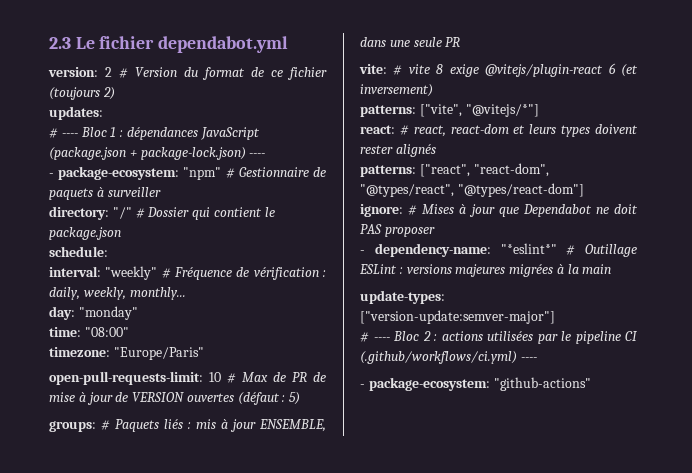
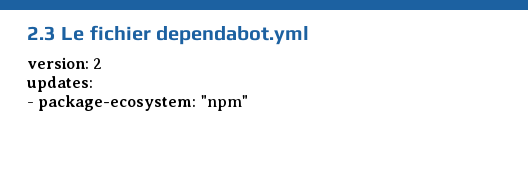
- version: 2 # Version du format de ce fichier (toujours 2)
+ version: 2
  updates:
- # ---- Bloc 1 : dépendances JavaScript (package.json + package-lock.json) ----
- - package-ecosystem: "npm" # Gestionnaire de paquets à surveiller
- directory: "/" # Dossier qui contient le package.json
- schedule:
- interval: "weekly" # Fréquence de vérification : daily, weekly, monthly...
- day: "monday"
- time: "08:00"
- timezone: "Europe/Paris"
- open-pull-requests-limit: 10 # Max de PR de mise à jour de VERSION ouvertes (défaut : 5)
- groups: # Paquets liés : mis à jour ENSEMBLE, dans une seule PR
- vite: # vite 8 exige @vitejs/plugin-react 6 (et inversement)
- patterns: ["vite", "@vitejs/*"]
- react: # react, react-dom et leurs types doivent rester alignés
- patterns: ["react", "react-dom", "@types/react", "@types/react-dom"]
- ignore: # Mises à jour que Dependabot ne doit PAS proposer
- - dependency-name: "*eslint*" # Outillage ESLint : versions majeures migrées à la main
- update-types: ["version-update:semver-major"]
- # ---- Bloc 2 : actions utilisées par le pipeline CI (.github/workflows/ci.yml) ----
- - package-ecosystem: "github-actions"
+ - package-ecosystem: "npm"

